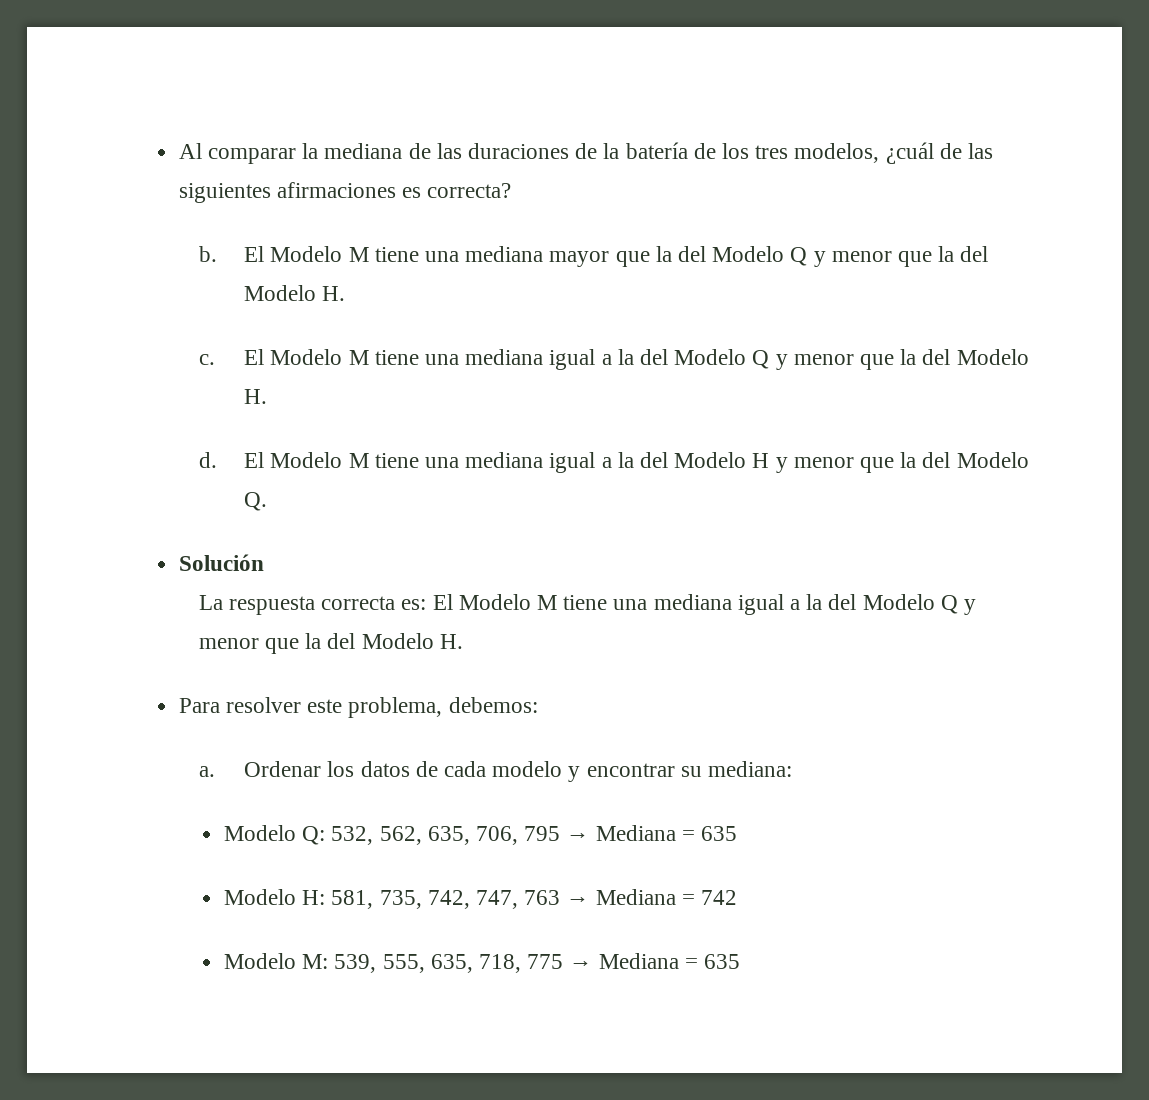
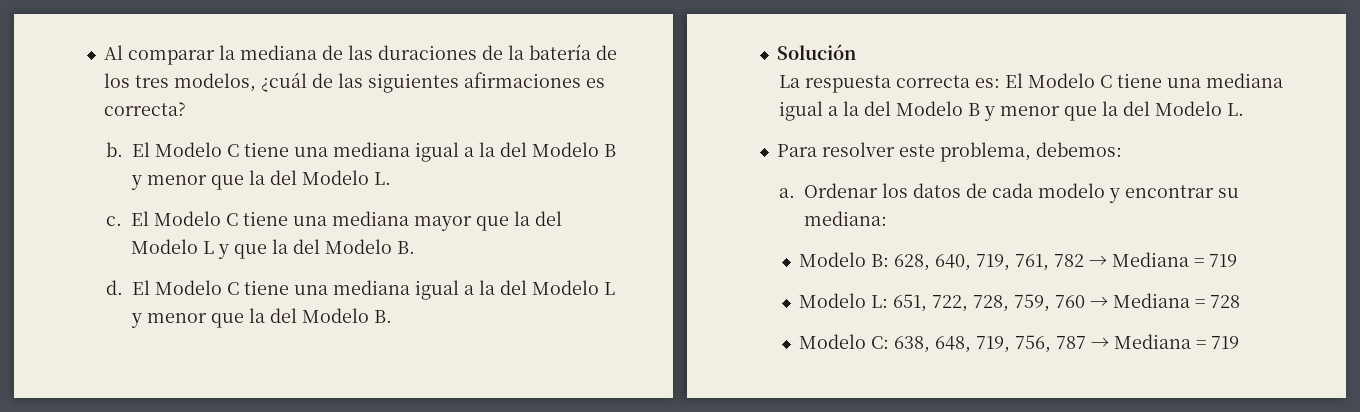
- b. El Modelo M tiene una mediana mayor que la del Modelo Q y menor que la del Modelo H.
- c. El Modelo M tiene una mediana igual a la del Modelo Q y menor que la del Modelo H.
- d. El Modelo M tiene una mediana igual a la del Modelo H y menor que la del Modelo Q.
+ b. El Modelo C tiene una mediana igual a la del Modelo B y menor que la del Modelo L.
+ c. El Modelo C tiene una mediana mayor que la del Modelo L y que la del Modelo B.
+ d. El Modelo C tiene una mediana igual a la del Modelo L y menor que la del Modelo B.
- La respuesta correcta es: El Modelo M tiene una mediana igual a la del Modelo Q y menor que la del Modelo H.
+ La respuesta correcta es: El Modelo C tiene una mediana igual a la del Modelo B y menor que la del Modelo L.
- Modelo Q: 532, 562, 635, 706, 795 → Mediana = 635
- Modelo H: 581, 735, 742, 747, 763 → Mediana = 742
- Modelo M: 539, 555, 635, 718, 775 → Mediana = 635
+ Modelo B: 628, 640, 719, 761, 782 → Mediana = 719
+ Modelo L: 651, 722, 728, 759, 760 → Mediana = 728
+ Modelo C: 638, 648, 719, 756, 787 → Mediana = 719

